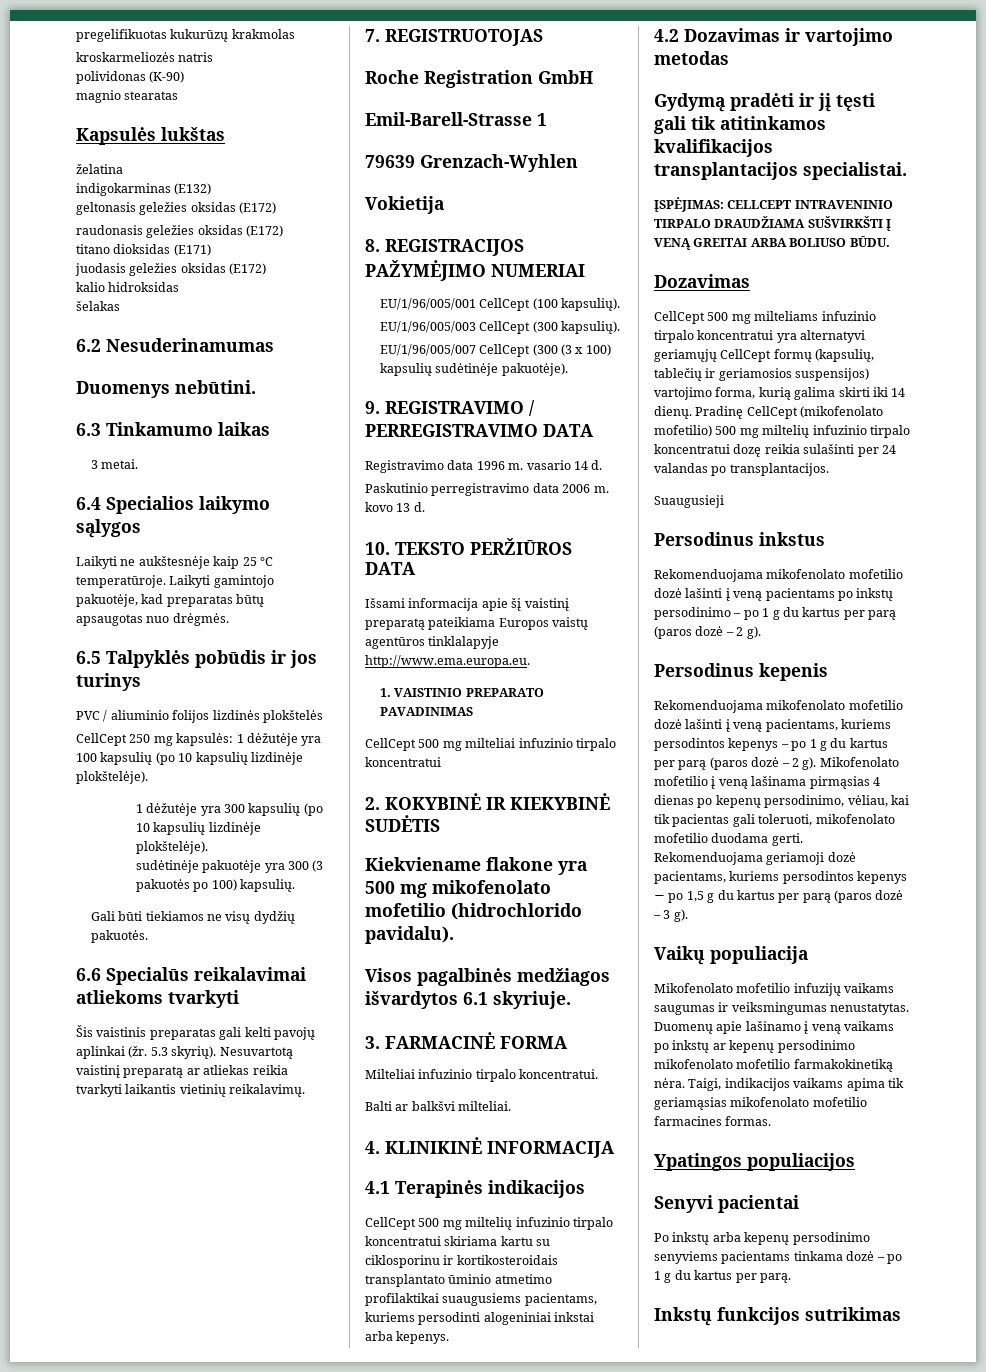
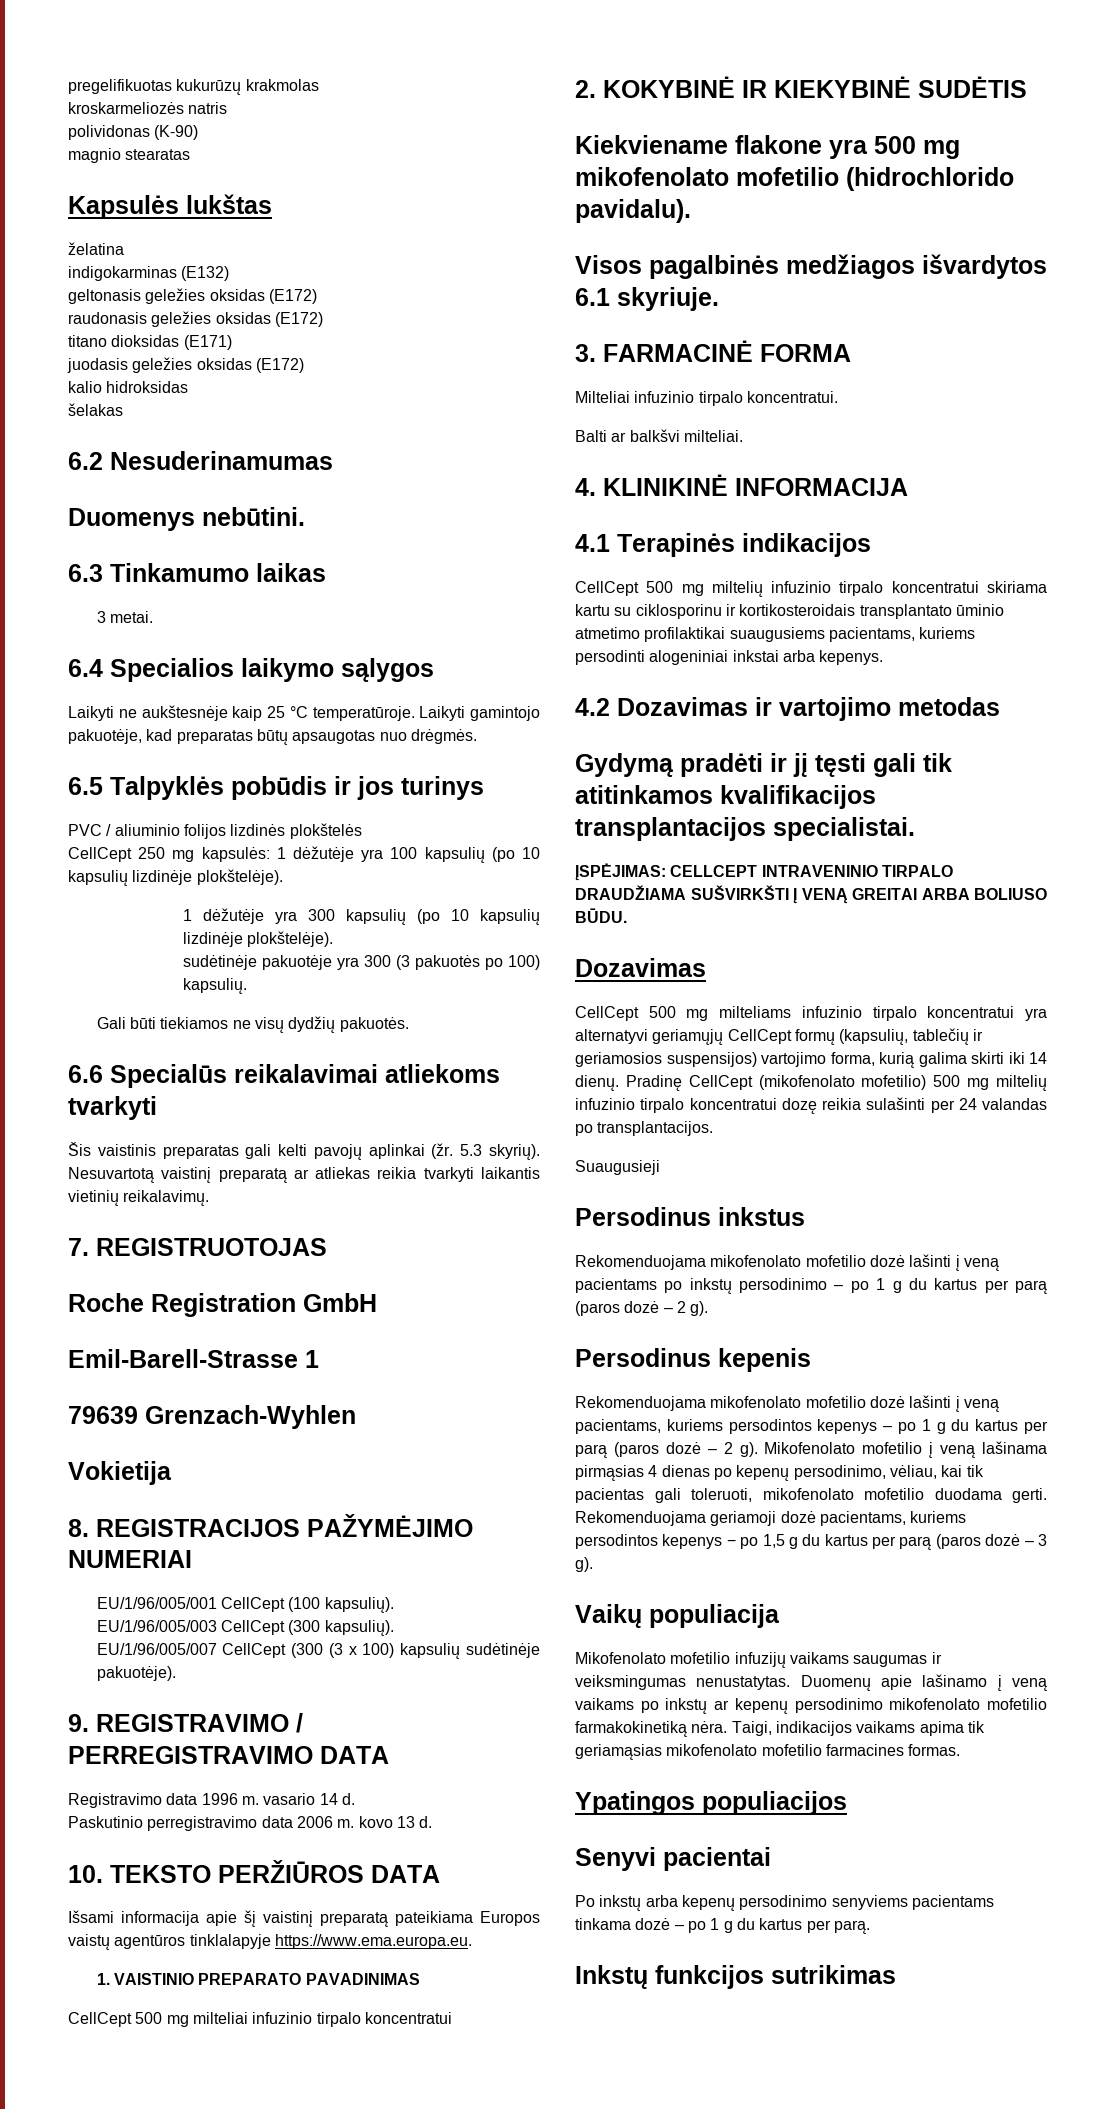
- Išsami informacija apie šį vaistinį preparatą pateikiama Europos vaistų agentūros tinklalapyje http://www.ema.europa.eu.
+ Išsami informacija apie šį vaistinį preparatą pateikiama Europos vaistų agentūros tinklalapyje https://www.ema.europa.eu.

